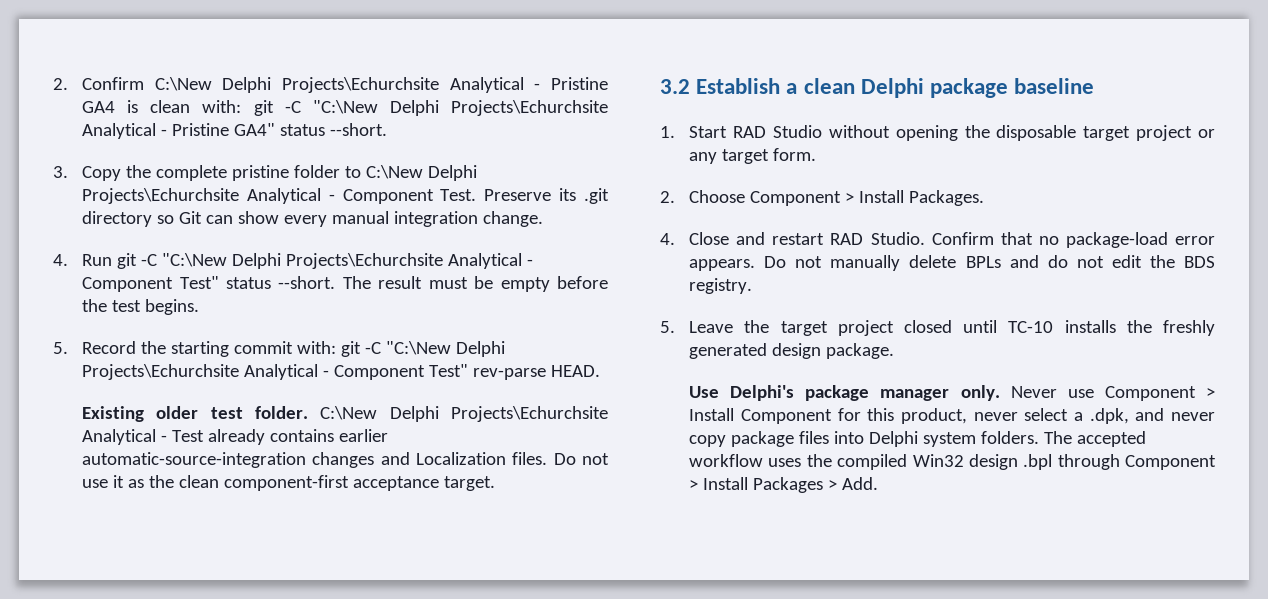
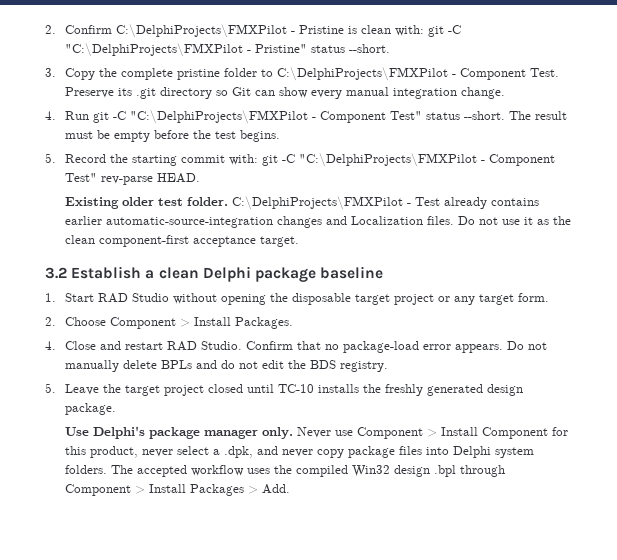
- 2. Confirm C:\New Delphi Projects\Echurchsite Analytical - Pristine GA4 is clean with: git -C "C:\New Delphi Projects\Echurchsite Analytical - Pristine GA4" status --short.
+ 2. Confirm C:\DelphiProjects\FMXPilot - Pristine is clean with: git -C "C:\DelphiProjects\FMXPilot - Pristine" status --short.
- 3. Copy the complete pristine folder to C:\New Delphi Projects\Echurchsite Analytical - Component Test.
+ 3. Copy the complete pristine folder to C:\DelphiProjects\FMXPilot - Component Test.
- 4. Run git -C "C:\New Delphi Projects\Echurchsite Analytical - Component Test" status --short.
+ 4. Run git -C "C:\DelphiProjects\FMXPilot - Component Test" status --short.
- 5. Record the starting commit with: git -C "C:\New Delphi Projects\Echurchsite Analytical - Component Test" rev-parse HEAD.
+ 5. Record the starting commit with: git -C "C:\DelphiProjects\FMXPilot - Component Test" rev-parse HEAD.
- C:\New Delphi Projects\Echurchsite Analytical - Test already contains earlier automatic-source-integration changes and Localization files.
+ C:\DelphiProjects\FMXPilot - Test already contains earlier automatic-source-integration changes and Localization files.

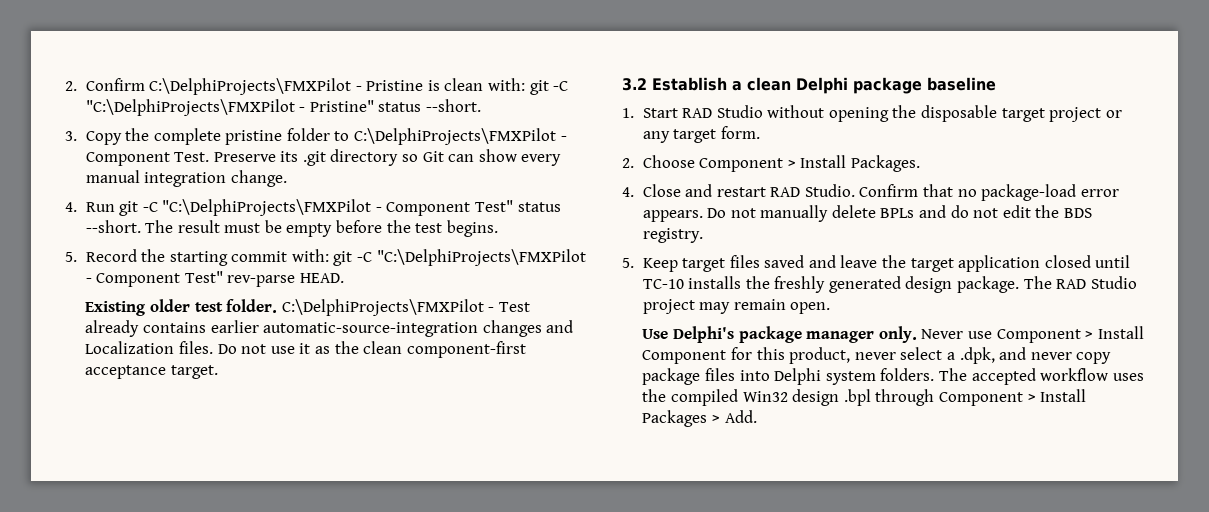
- 5. Leave the target project closed until TC-10 installs the freshly generated design package.
+ 5. Keep target files saved and leave the target application closed until TC-10 installs the freshly generated design package. The RAD Studio project may remain open.

